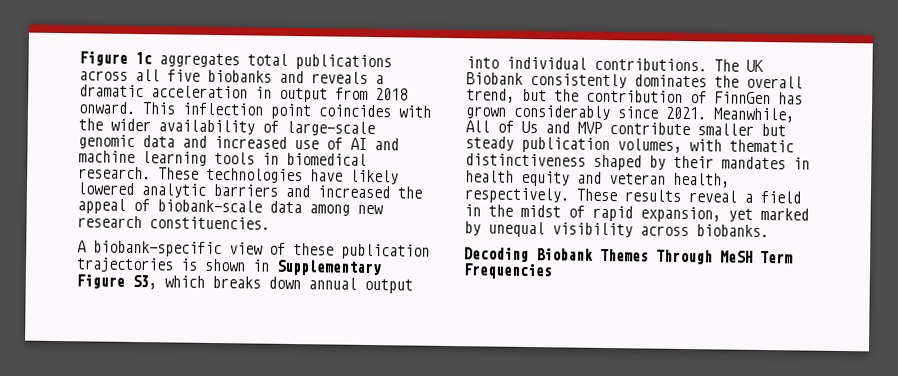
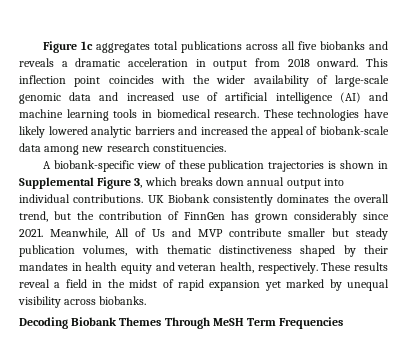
- This inflection point coincides with the wider availability of large-scale genomic data and increased use of AI and machine learning tools in biomedical research.
+ This inflection point coincides with the wider availability of large-scale genomic data and increased use of artificial intelligence (AI) and machine learning tools in biomedical research.
- A biobank-specific view of these publication trajectories is shown in Supplementary Figure S3, which breaks down annual output into individual contributions.
+ A biobank-specific view of these publication trajectories is shown in Supplemental Figure 3, which breaks down annual output into individual contributions.
- The UK Biobank consistently dominates the overall trend, but the contribution of FinnGen has grown considerably since 2021.
+ UK Biobank consistently dominates the overall trend, but the contribution of FinnGen has grown considerably since 2021.
- These results reveal a field in the midst of rapid expansion, yet marked by unequal visibility across biobanks.
+ These results reveal a field in the midst of rapid expansion yet marked by unequal visibility across biobanks.

